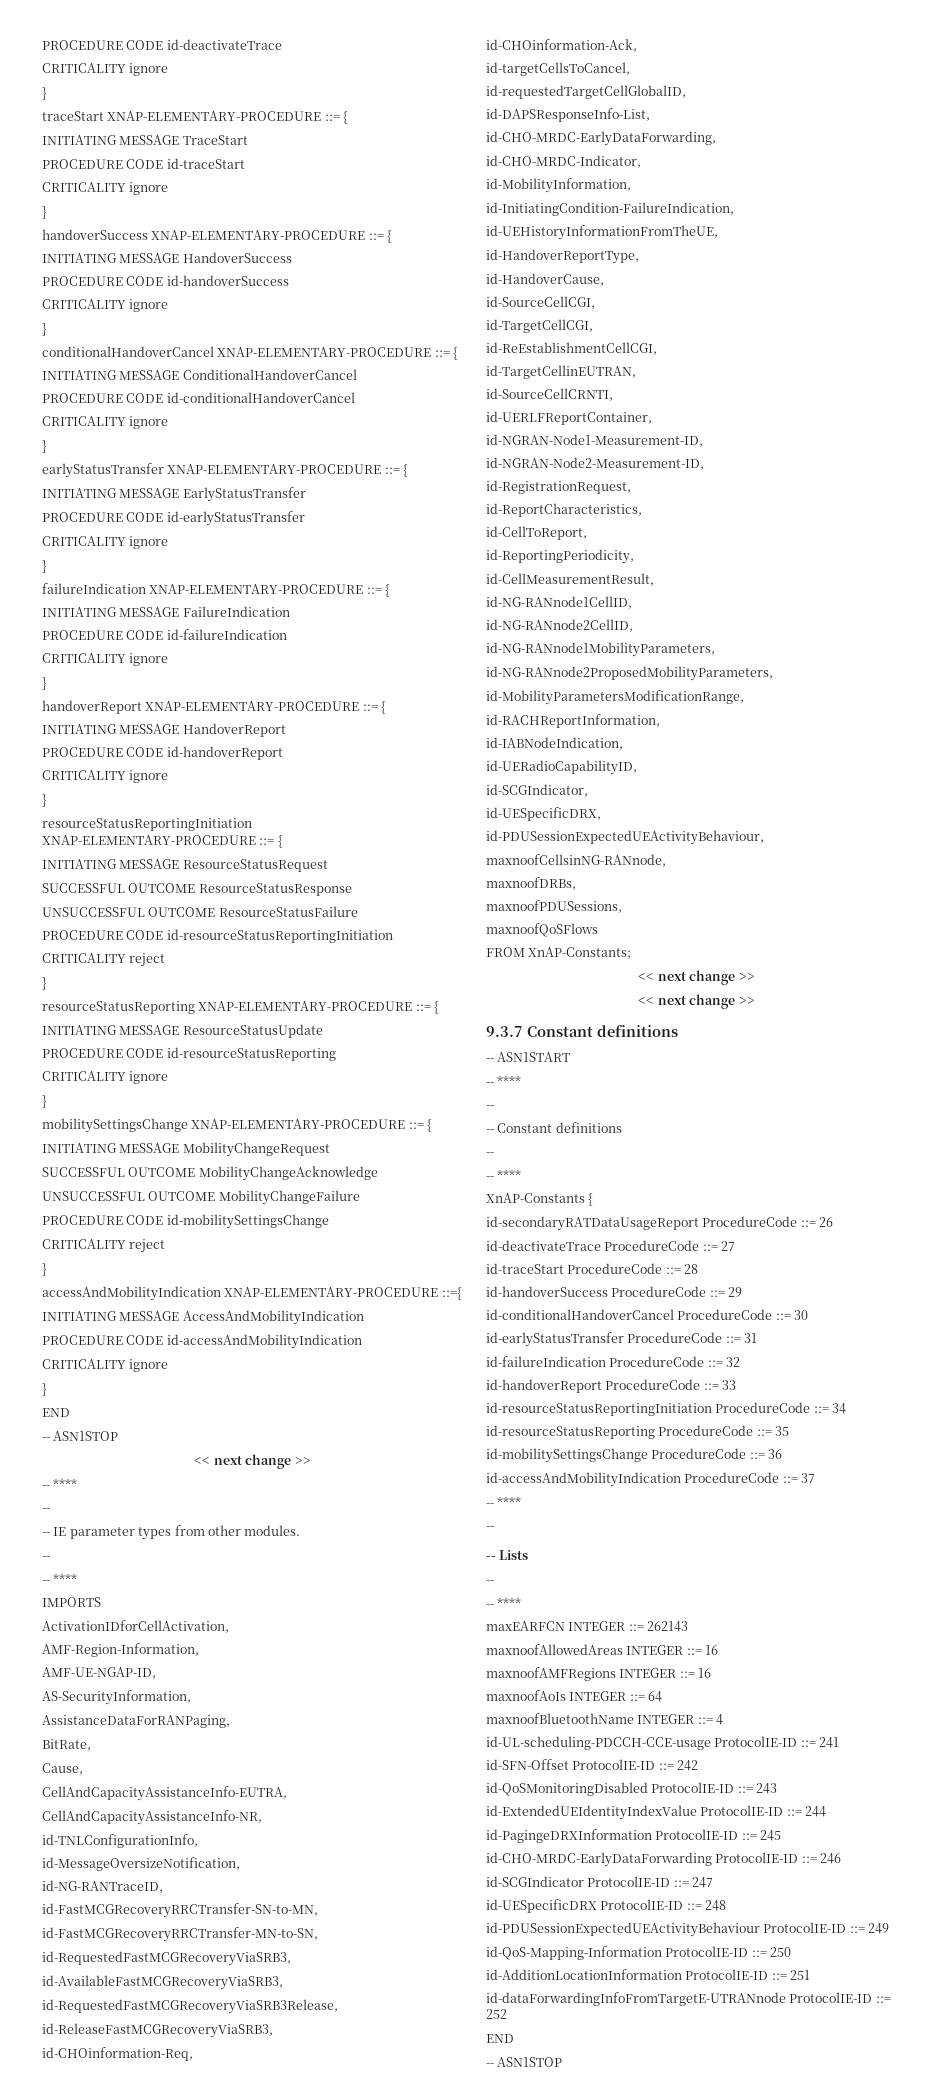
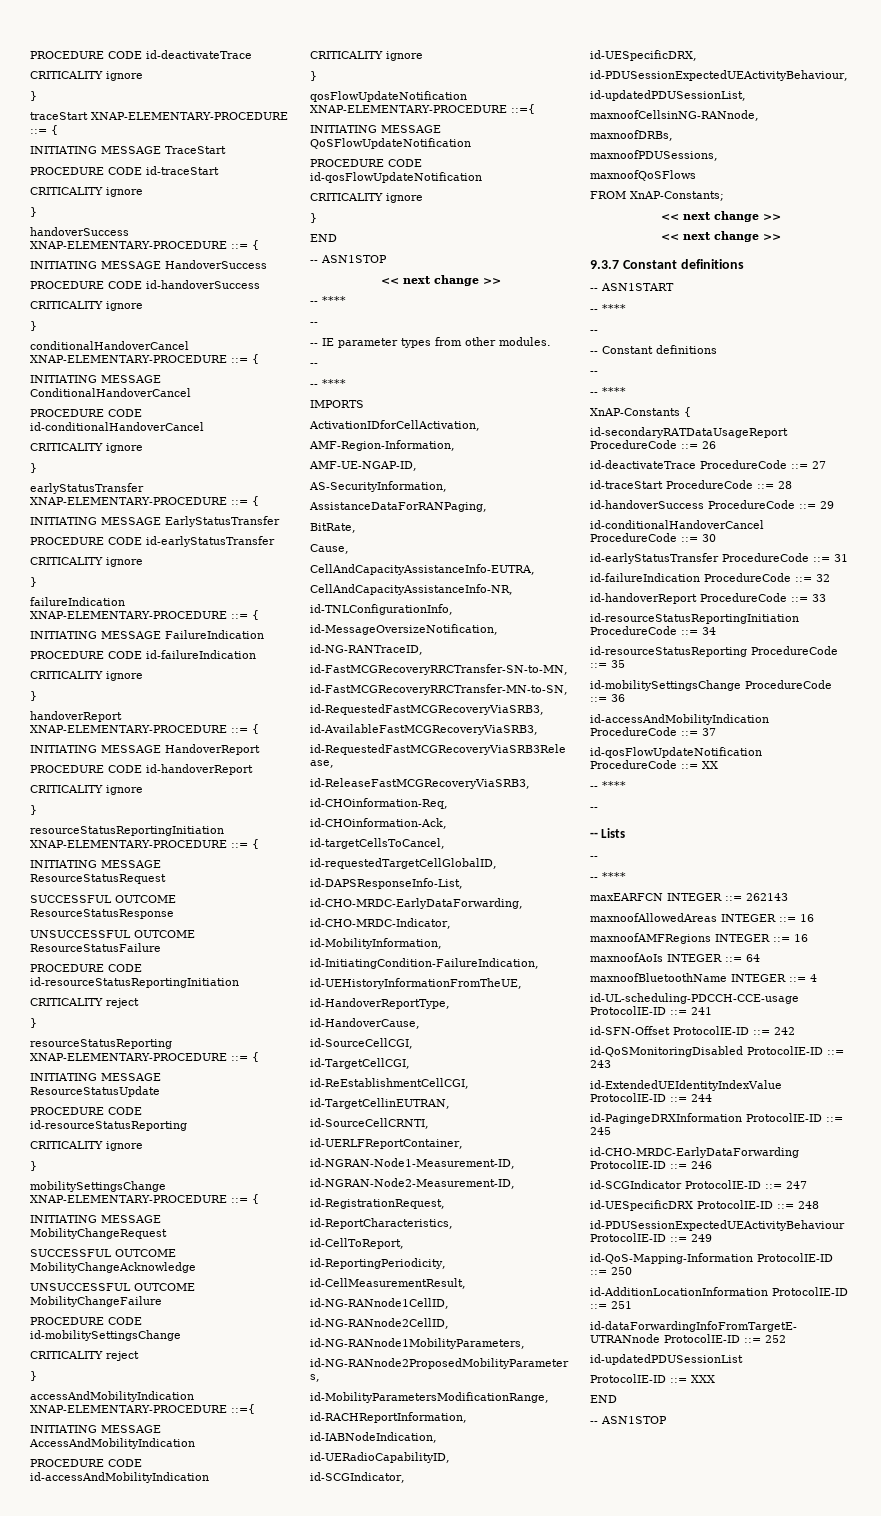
+ qosFlowUpdateNotification XNAP-ELEMENTARY-PROCEDURE ::={
+ INITIATING MESSAGE QoSFlowUpdateNotification
+ PROCEDURE CODE id-qosFlowUpdateNotification
+ CRITICALITY ignore
+ }
+ id-updatedPDUSessionList,
+ id-qosFlowUpdateNotification ProcedureCode ::= XX
+ id-updatedPDUSessionList
+ ProtocolIE-ID ::= XXX

